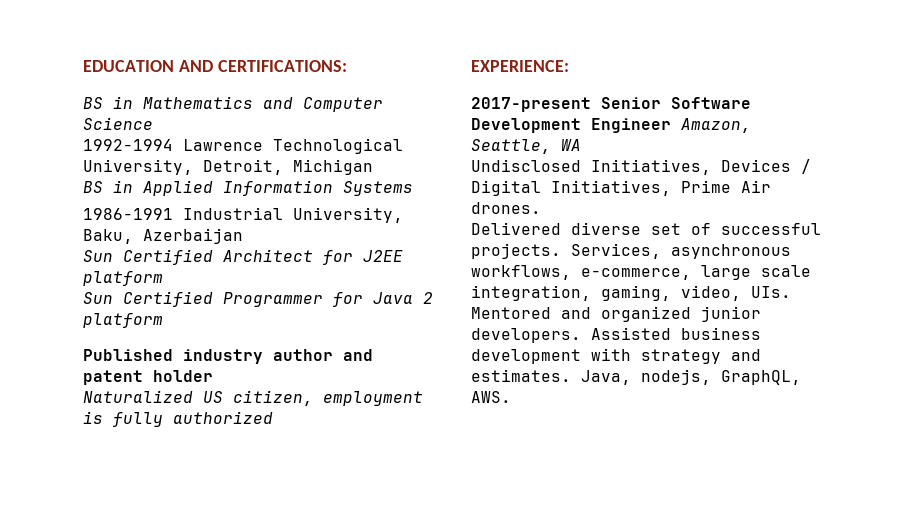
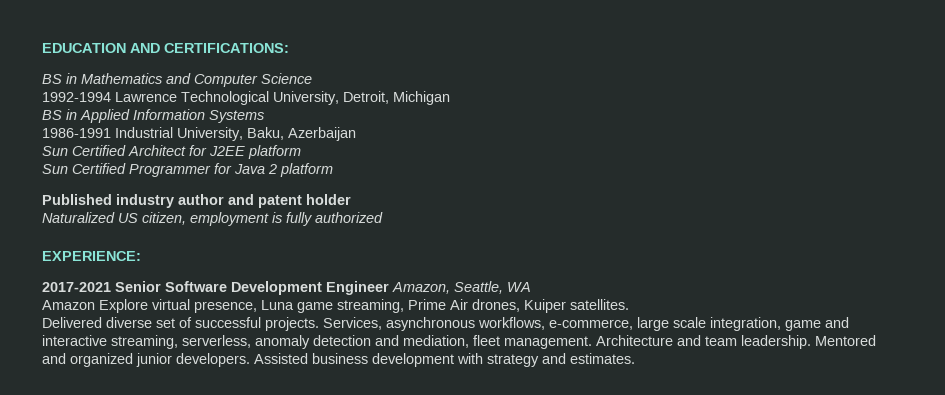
- 2017-present Senior Software Development Engineer Amazon, Seattle, WA
+ 2017-2021 Senior Software Development Engineer Amazon, Seattle, WA
- Undisclosed Initiatives, Devices / Digital Initiatives, Prime Air drones.
+ Amazon Explore virtual presence, Luna game streaming, Prime Air drones, Kuiper satellites.
- Services, asynchronous workflows, e-commerce, large scale integration, gaming, video, UIs. Mentored and organized junior developers.
+ Services, asynchronous workflows, e-commerce, large scale integration, game and interactive streaming, serverless, anomaly detection and mediation, fleet management. Architecture and team leadership. Mentored and organized junior developers.
- Java, nodejs, GraphQL, AWS.

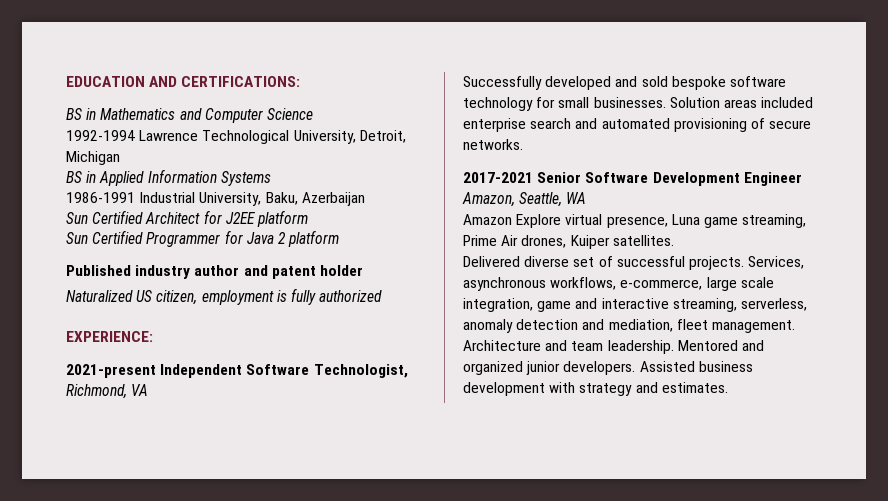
+ 2021-present Independent Software Technologist, Richmond, VA
+ Successfully developed and sold bespoke software technology for small businesses. Solution areas included enterprise search and automated provisioning of secure networks.

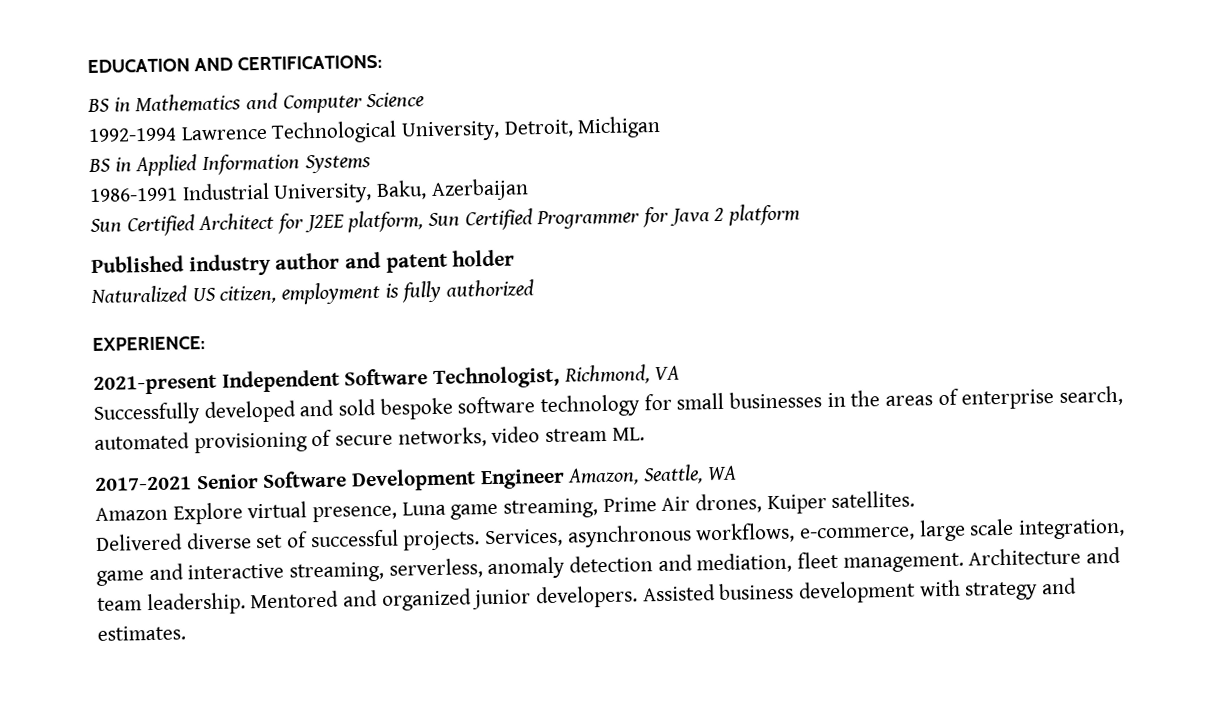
- Sun Certified Architect for J2EE platform
- Sun Certified Programmer for Java 2 platform
+ Sun Certified Architect for J2EE platform, Sun Certified Programmer for Java 2 platform
- Successfully developed and sold bespoke software technology for small businesses. Solution areas included enterprise search and automated provisioning of secure networks.
+ Successfully developed and sold bespoke software technology for small businesses in the areas of enterprise search, automated provisioning of secure networks, video stream ML.

